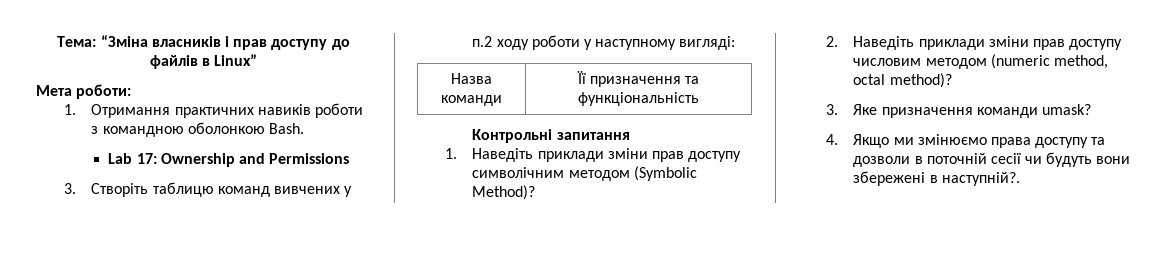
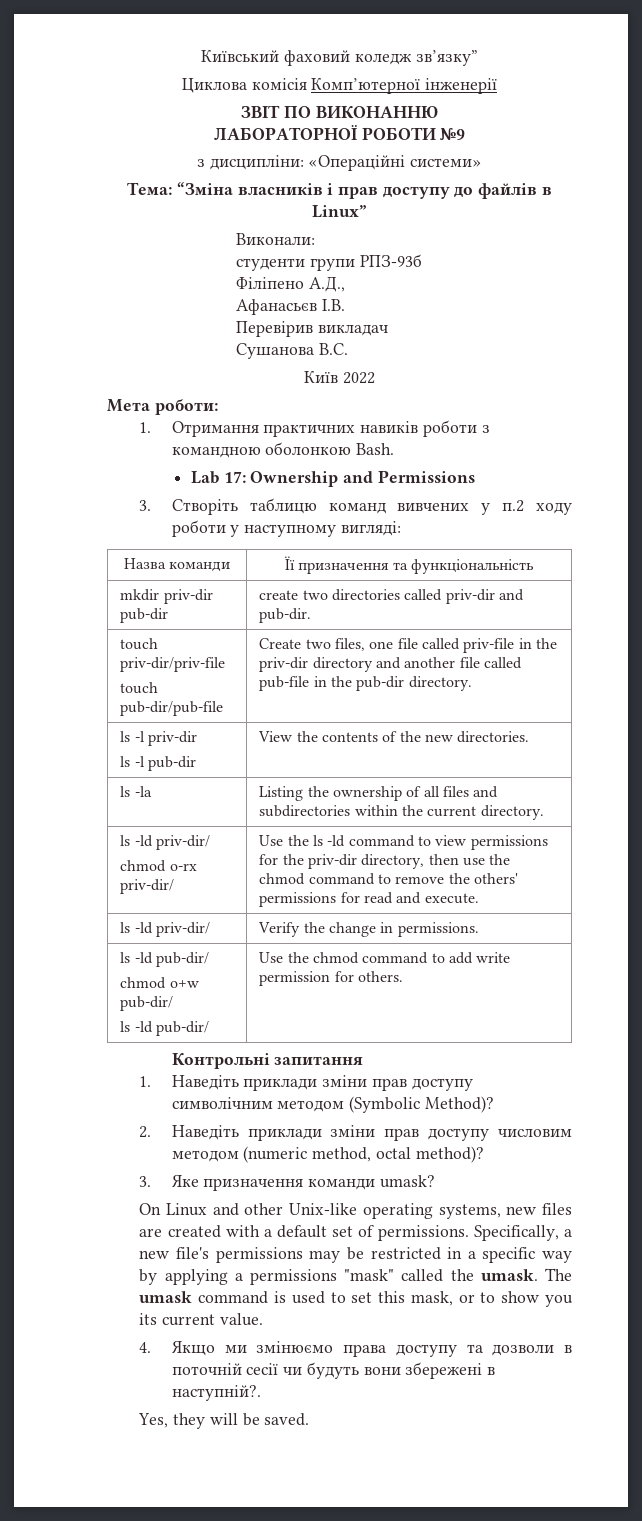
+ Київський фаховий коледж зв’язку”
+ Циклова комісія Комп’ютерної інженерії
+ ЗВІТ ПО ВИКОНАННЮ
+ ЛАБОРАТОРНОЇ РОБОТИ №9
+ з дисципліни: «Операційні системи»
+ Виконали:
+ студенти групи РПЗ-93б
+ Філіпено А.Д.,
+ Афанасьєв І.В.
+ Перевірив викладач
+ Сушанова В.С.
+ Київ 2022
+ mkdir priv-dir pub-dir | create two directories called priv-dir and pub-dir.
+ touch priv-dir/priv-file
+ touch pub-dir/pub-file | Create two files, one file called priv-file in the priv-dir directory and another file called pub-file in the pub-dir directory.
+ ls -l priv-dir
+ ls -l pub-dir | View the contents of the new directories.
+ ls -la | Listing the ownership of all files and subdirectories within the current directory.
+ ls -ld priv-dir/
+ chmod o-rx priv-dir/ | Use the ls -ld command to view permissions for the priv-dir directory, then use the chmod command to remove the others' permissions for read and execute.
+ ls -ld priv-dir/ | Verify the change in permissions.
+ ls -ld pub-dir/
+ chmod o+w pub-dir/
+ ls -ld pub-dir/ | Use the chmod command to add write permission for others.
+ On Linux and other Unix-like operating systems, new files are created with a default set of permissions. Specifically, a new file's permissions may be restricted in a specific way by applying a permissions "mask" called the umask. The umask command is used to set this mask, or to show you its current value.
+ Yes, they will be saved.

